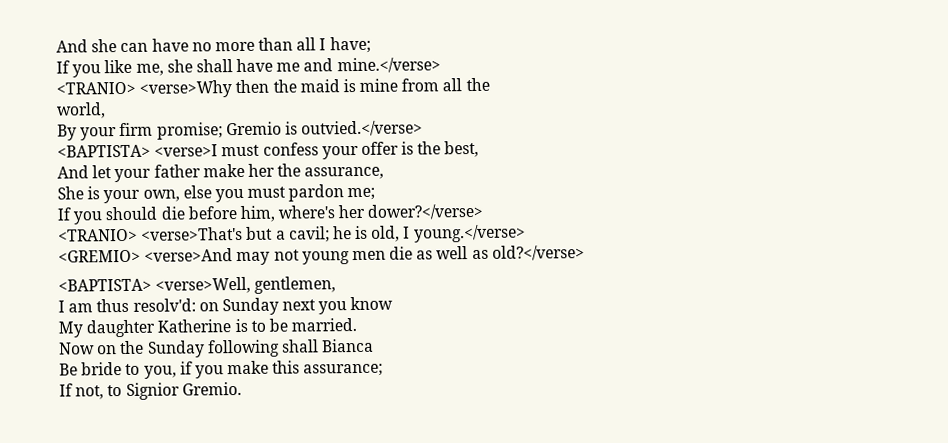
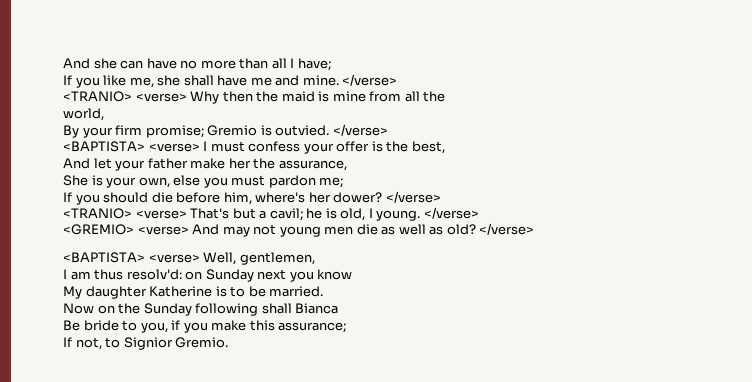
- If you like me, she shall have me and mine.</verse>
- <TRANIO> <verse>Why then the maid is mine from all the
+ If you like me, she shall have me and mine. </verse>
+ <TRANIO> <verse> Why then the maid is mine from all the
- By your firm promise; Gremio is outvied.</verse>
- <BAPTISTA> <verse>I must confess your offer is the best,
+ By your firm promise; Gremio is outvied. </verse>
+ <BAPTISTA> <verse> I must confess your offer is the best,
- If you should die before him, where's her dower?</verse>
- <TRANIO> <verse>That's but a cavil; he is old, I young.</verse>
+ If you should die before him, where's her dower? </verse>
+ <TRANIO> <verse> That's but a cavil; he is old, I young. </verse>
- <GREMIO> <verse>And may not young men die as well as old?</verse>
- <BAPTISTA> <verse>Well, gentlemen,
+ <GREMIO> <verse> And may not young men die as well as old? </verse>
+ <BAPTISTA> <verse> Well, gentlemen,

